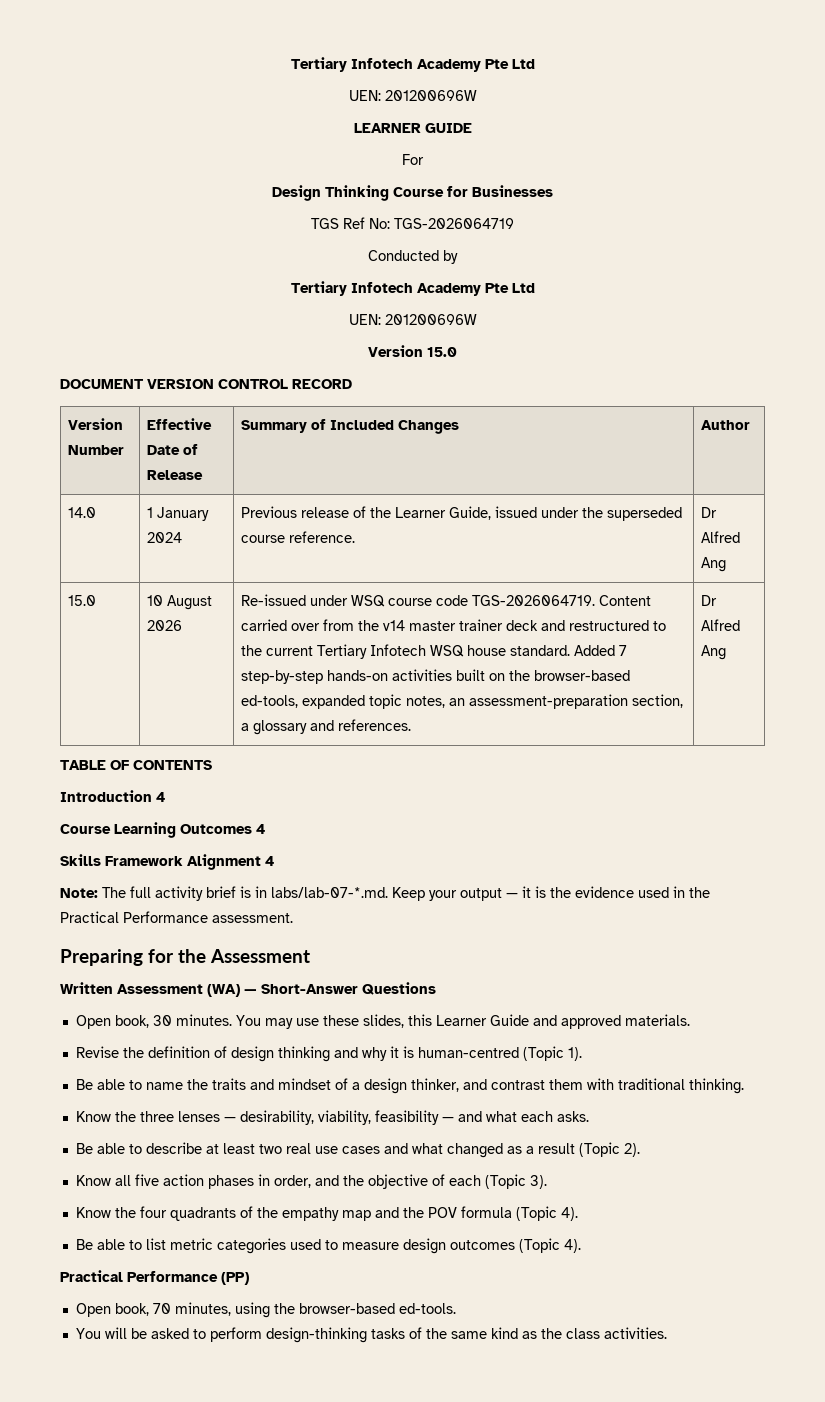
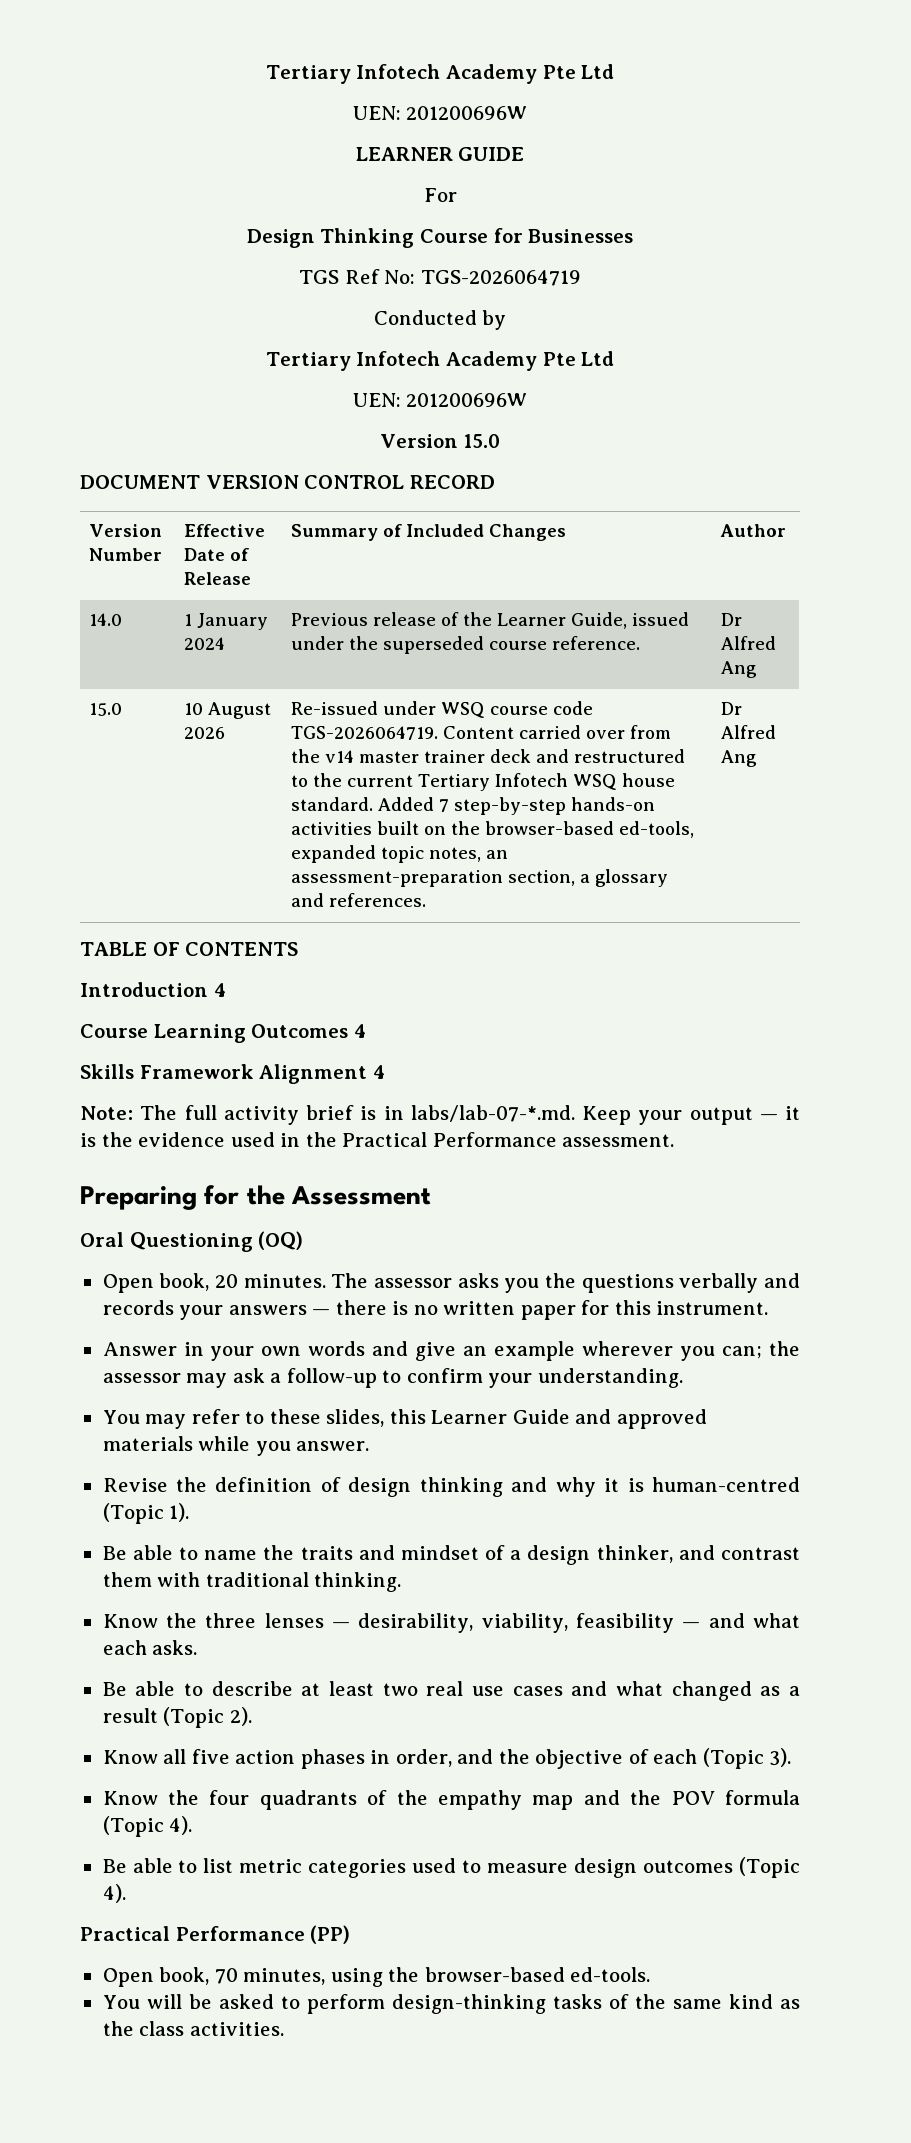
- Written Assessment (WA) — Short-Answer Questions
- Open book, 30 minutes. You may use these slides, this Learner Guide and approved materials.
+ Oral Questioning (OQ)
+ Open book, 20 minutes. The assessor asks you the questions verbally and records your answers — there is no written paper for this instrument.
+ Answer in your own words and give an example wherever you can; the assessor may ask a follow-up to confirm your understanding.
+ You may refer to these slides, this Learner Guide and approved materials while you answer.

